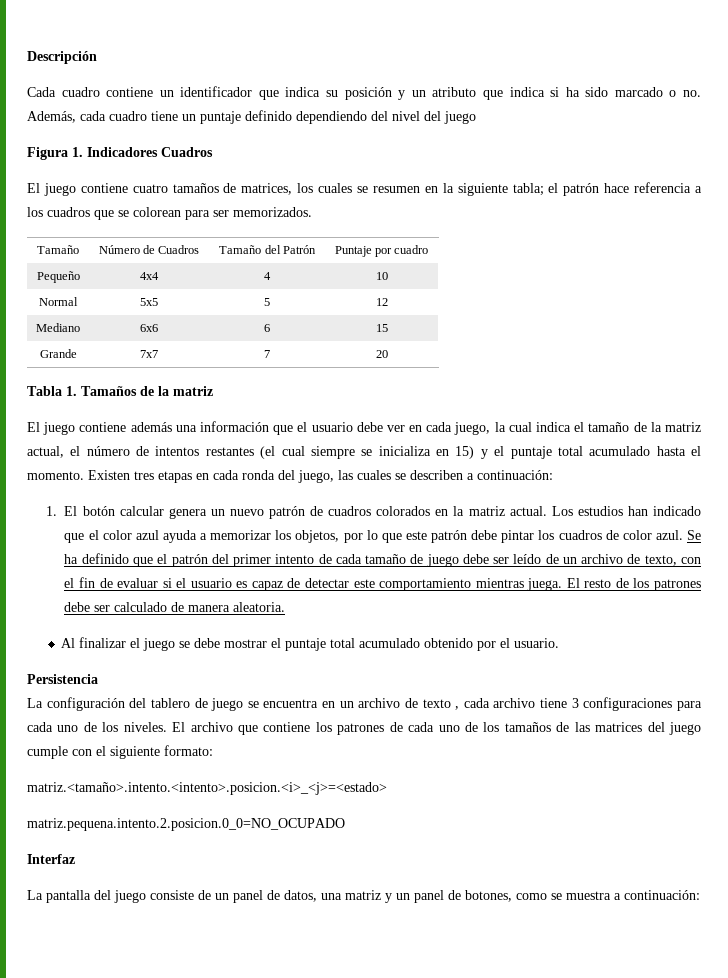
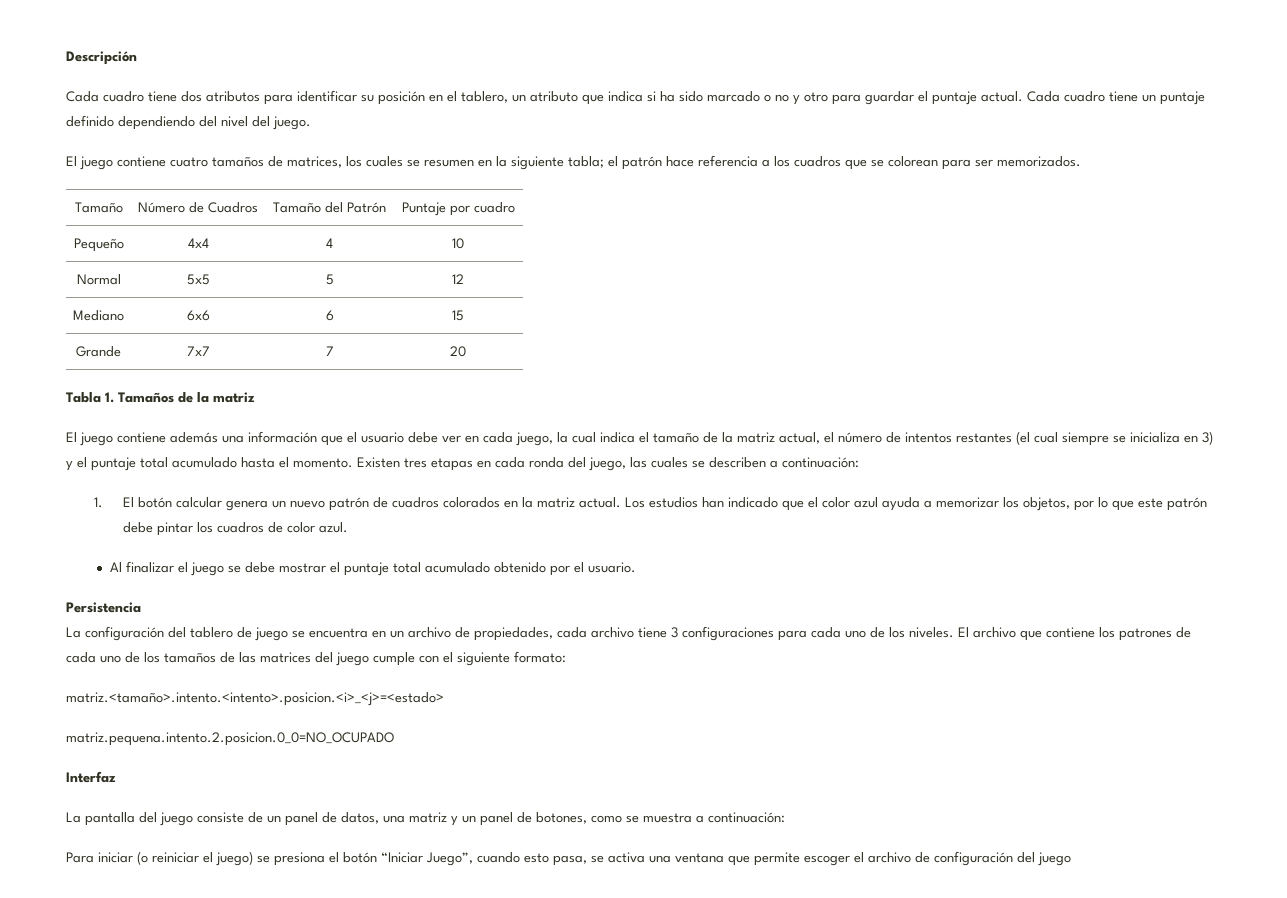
- Cada cuadro contiene un identificador que indica su posición y un atributo que indica si ha sido marcado o no. Además, cada cuadro tiene un puntaje definido dependiendo del nivel del juego
- Figura 1. Indicadores Cuadros
+ Cada cuadro tiene dos atributos para identificar su posición en el tablero, un atributo que indica si ha sido marcado o no y otro para guardar el puntaje actual. Cada cuadro tiene un puntaje definido dependiendo del nivel del juego.
- El juego contiene además una información que el usuario debe ver en cada juego, la cual indica el tamaño de la matriz actual, el número de intentos restantes (el cual siempre se inicializa en 15) y el puntaje total acumulado hasta el momento.
+ El juego contiene además una información que el usuario debe ver en cada juego, la cual indica el tamaño de la matriz actual, el número de intentos restantes (el cual siempre se inicializa en 3) y el puntaje total acumulado hasta el momento.
- Se ha definido que el patrón del primer intento de cada tamaño de juego debe ser leído de un archivo de texto, con el fin de evaluar si el usuario es capaz de detectar este comportamiento mientras juega. El resto de los patrones debe ser calculado de manera aleatoria.
- La configuración del tablero de juego se encuentra en un archivo de texto , cada archivo tiene 3 configuraciones para cada uno de los niveles.
+ La configuración del tablero de juego se encuentra en un archivo de propiedades, cada archivo tiene 3 configuraciones para cada uno de los niveles.
+ Para iniciar (o reiniciar el juego) se presiona el botón “Iniciar Juego”, cuando esto pasa, se activa una ventana que permite escoger el archivo de configuración del juego

